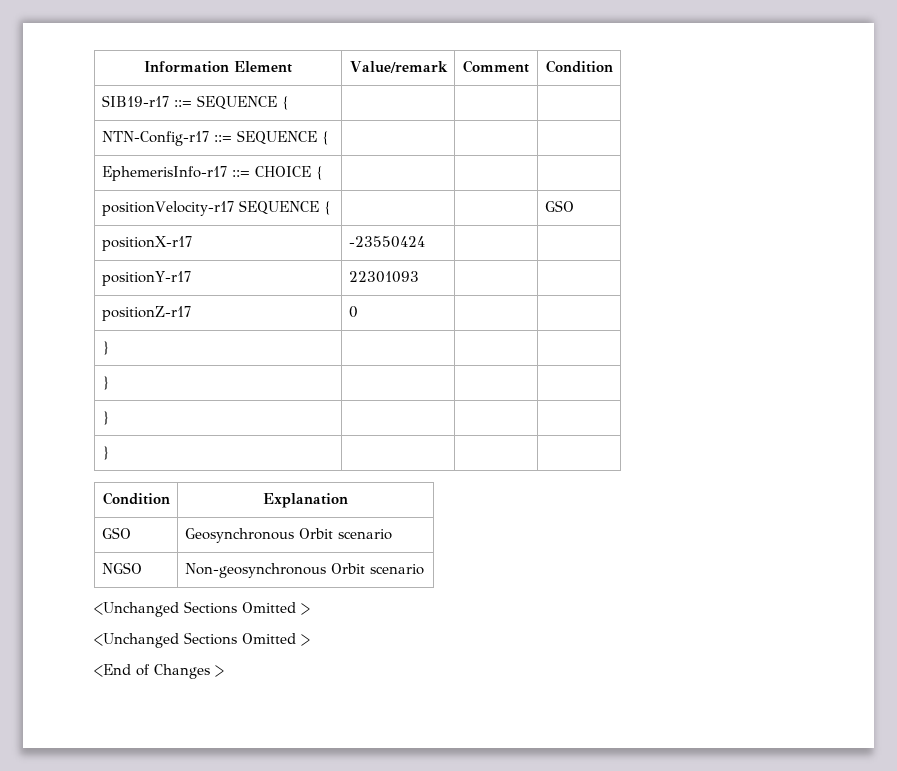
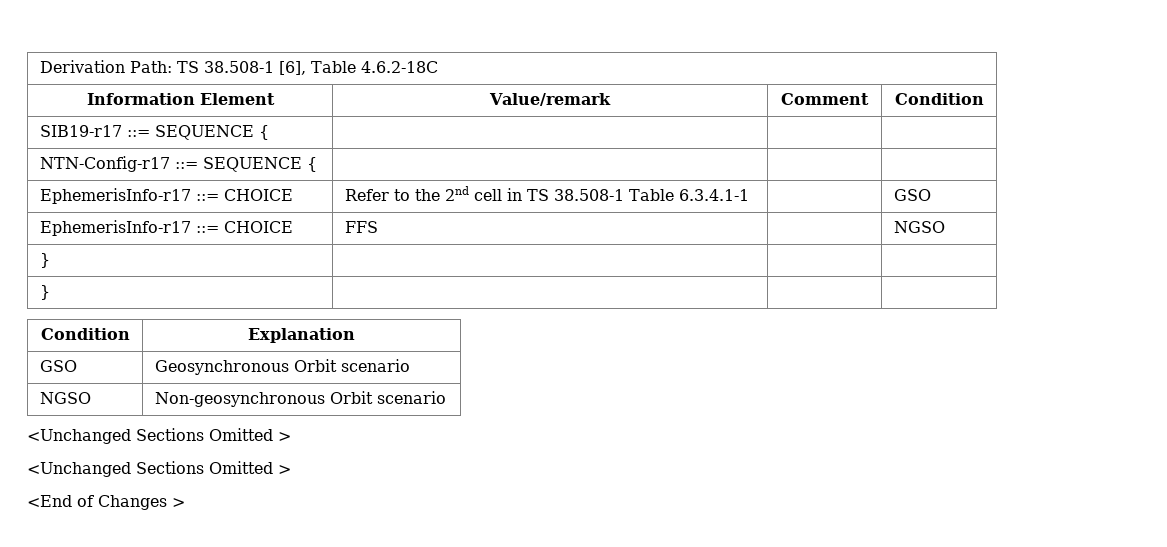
+ Derivation Path: TS 38.508-1 [6], Table 4.6.2-18C
- EphemerisInfo-r17 ::= CHOICE { | | |
- positionVelocity-r17 SEQUENCE { | | | GSO
- positionX-r17 | -23550424 | |
- positionY-r17 | 22301093 | |
- positionZ-r17 | 0 | |
- } | | |
- } | | |
+ EphemerisInfo-r17 ::= CHOICE | Refer to the 2nd cell in TS 38.508-1 Table 6.3.4.1-1 | | GSO
+ EphemerisInfo-r17 ::= CHOICE | FFS | | NGSO

